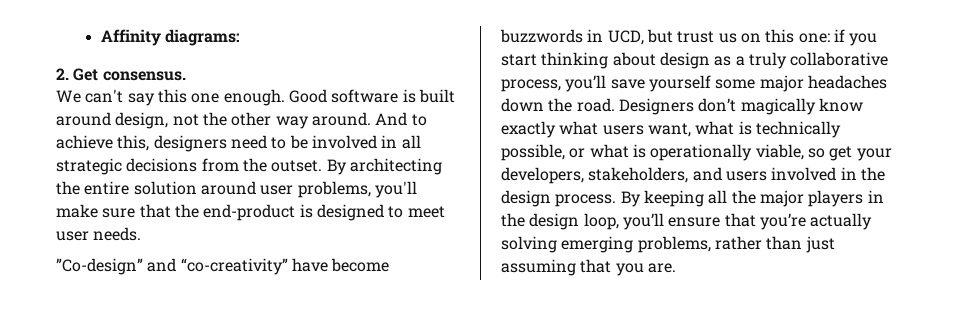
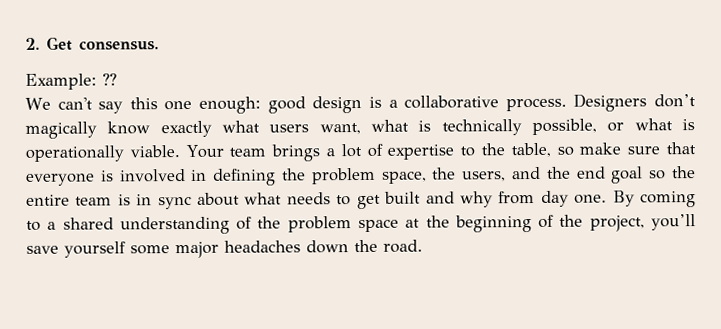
- Affinity diagrams:
+ Example: ??
- We can't say this one enough. Good software is built around design, not the other way around. And to achieve this, designers need to be involved in all strategic decisions from the outset. By architecting the entire solution around user problems, you'll make sure that the end-product is designed to meet user needs.
- ”Co-design” and “co-creativity” have become buzzwords in UCD, but trust us on this one: if you start thinking about design as a truly collaborative process, you’ll save yourself some major headaches down the road.
+ We can't say this one enough: good design is a collaborative process.
- Designers don’t magically know exactly what users want, what is technically possible, or what is operationally viable, so get your developers, stakeholders, and users involved in the design process. By keeping all the major players in the design loop, you’ll ensure that you’re actually solving emerging problems, rather than just assuming that you are.
+ Designers don’t magically know exactly what users want, what is technically possible, or what is operationally viable. Your team brings a lot of expertise to the table, so make sure that everyone is involved in defining the problem space, the users, and the end goal so the entire team is in sync about what needs to get built and why from day one. By coming to a shared understanding of the problem space at the beginning of the project, you’ll save yourself some major headaches down the road.

